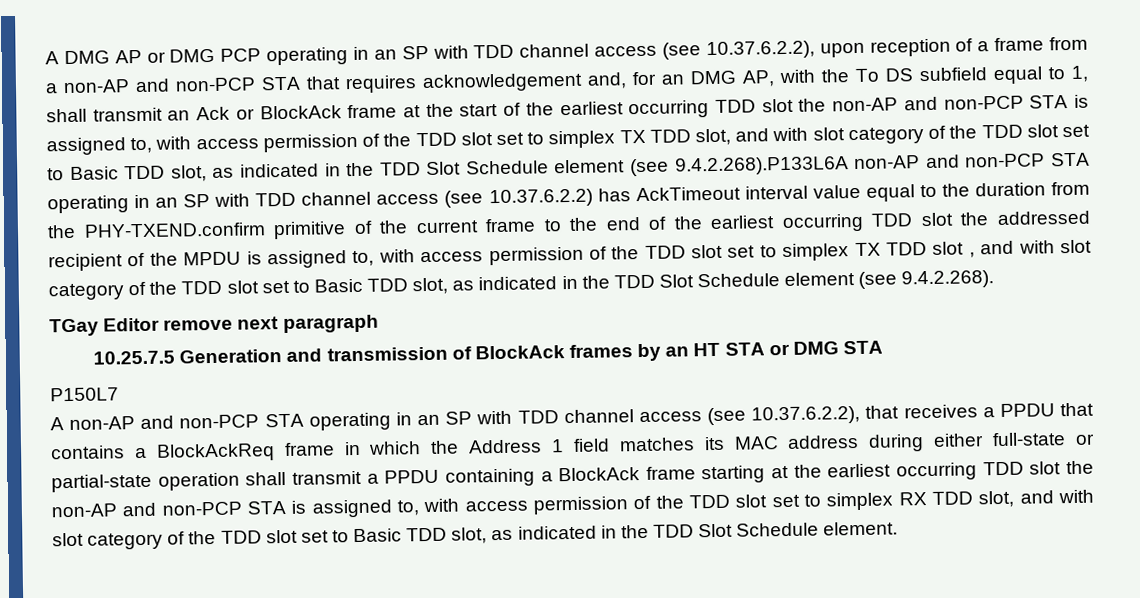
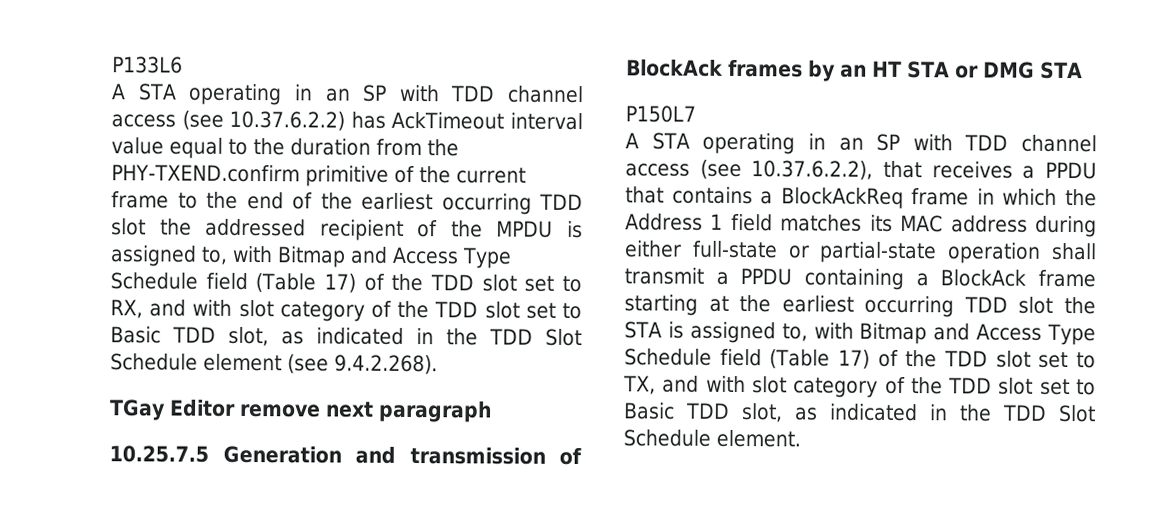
- A DMG AP or DMG PCP operating in an SP with TDD channel access (see 10.37.6.2.2), upon reception of a frame from a non-AP and non-PCP STA that requires acknowledgement and, for an DMG AP, with the To DS subfield equal to 1, shall transmit an Ack or BlockAck frame at the start of the earliest occurring TDD slot the non-AP and non-PCP STA is assigned to, with access permission of the TDD slot set to simplex TX TDD slot, and with slot category of the TDD slot set to Basic TDD slot, as indicated in the TDD Slot Schedule element (see 9.4.2.268).P133L6A non-AP and non-PCP STA operating in an SP with TDD channel access (see 10.37.6.2.2) has AckTimeout interval value equal to the duration from the PHY-TXEND.confirm primitive of the current frame to the end of the earliest occurring TDD slot the addressed recipient of the MPDU is assigned to, with access permission of the TDD slot set to simplex TX TDD slot , and with slot category of the TDD slot set to Basic TDD slot, as indicated in the TDD Slot Schedule element (see 9.4.2.268).
+ P133L6
+ A STA operating in an SP with TDD channel access (see 10.37.6.2.2) has AckTimeout interval value equal to the duration from the PHY-TXEND.confirm primitive of the current frame to the end of the earliest occurring TDD slot the addressed recipient of the MPDU is assigned to, with Bitmap and Access Type Schedule field (Table 17) of the TDD slot set to RX, and with slot category of the TDD slot set to Basic TDD slot, as indicated in the TDD Slot Schedule element (see 9.4.2.268).
- A non-AP and non-PCP STA operating in an SP with TDD channel access (see 10.37.6.2.2), that receives a PPDU that contains a BlockAckReq frame in which the Address 1 field matches its MAC address during either full-state or partial-state operation shall transmit a PPDU containing a BlockAck frame starting at the earliest occurring TDD slot the non-AP and non-PCP STA is assigned to, with access permission of the TDD slot set to simplex RX TDD slot, and with slot category of the TDD slot set to Basic TDD slot, as indicated in the TDD Slot Schedule element.
+ A STA operating in an SP with TDD channel access (see 10.37.6.2.2), that receives a PPDU that contains a BlockAckReq frame in which the Address 1 field matches its MAC address during either full-state or partial-state operation shall transmit a PPDU containing a BlockAck frame starting at the earliest occurring TDD slot the STA is assigned to, with Bitmap and Access Type Schedule field (Table 17) of the TDD slot set to TX, and with slot category of the TDD slot set to Basic TDD slot, as indicated in the TDD Slot Schedule element.

